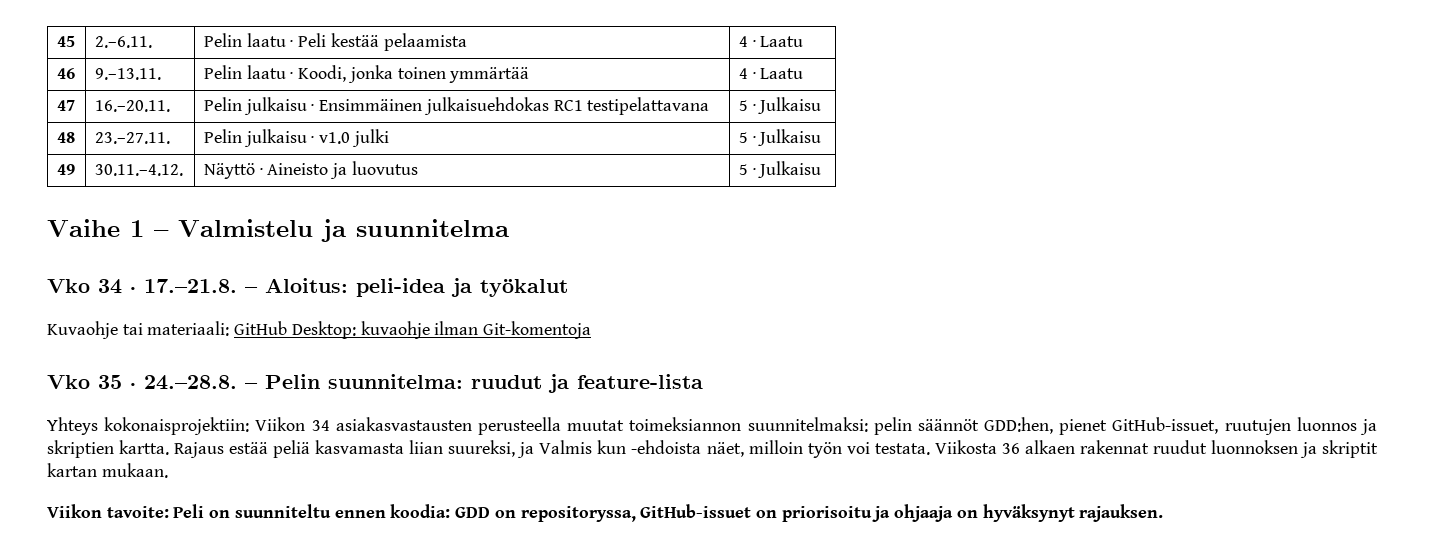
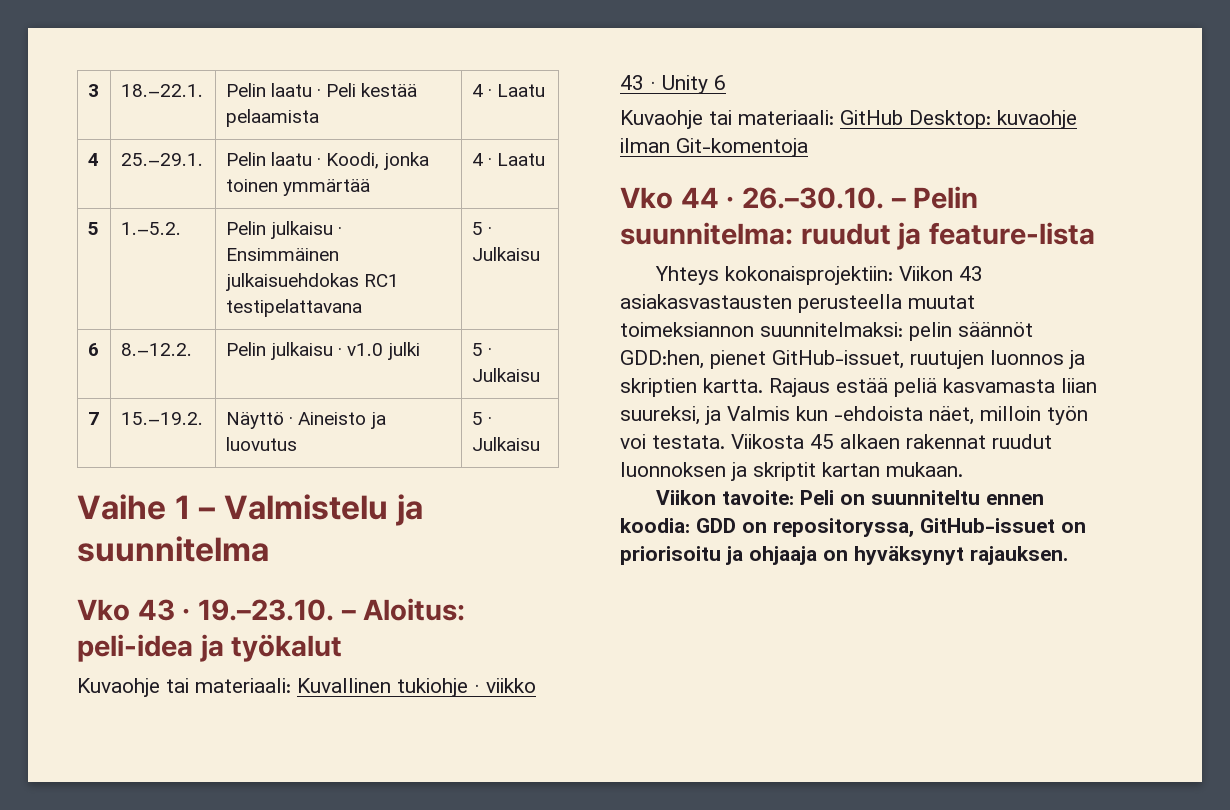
- 45 | 2.–6.11. | Pelin laatu · Peli kestää pelaamista | 4 · Laatu
+ 3 | 18.–22.1. | Pelin laatu · Peli kestää pelaamista | 4 · Laatu
- 46 | 9.–13.11. | Pelin laatu · Koodi, jonka toinen ymmärtää | 4 · Laatu
+ 4 | 25.–29.1. | Pelin laatu · Koodi, jonka toinen ymmärtää | 4 · Laatu
- 47 | 16.–20.11. | Pelin julkaisu · Ensimmäinen julkaisuehdokas RC1 testipelattavana | 5 · Julkaisu
+ 5 | 1.–5.2. | Pelin julkaisu · Ensimmäinen julkaisuehdokas RC1 testipelattavana | 5 · Julkaisu
- 48 | 23.–27.11. | Pelin julkaisu · v1.0 julki | 5 · Julkaisu
+ 6 | 8.–12.2. | Pelin julkaisu · v1.0 julki | 5 · Julkaisu
- 49 | 30.11.–4.12. | Näyttö · Aineisto ja luovutus | 5 · Julkaisu
+ 7 | 15.–19.2. | Näyttö · Aineisto ja luovutus | 5 · Julkaisu
- Vko 34 · 17.–21.8. – Aloitus: peli-idea ja työkalut
+ Vko 43 · 19.–23.10. – Aloitus: peli-idea ja työkalut
+ Kuvaohje tai materiaali: Kuvallinen tukiohje · viikko 43 · Unity 6
- Vko 35 · 24.–28.8. – Pelin suunnitelma: ruudut ja feature-lista
+ Vko 44 · 26.–30.10. – Pelin suunnitelma: ruudut ja feature-lista
- Yhteys kokonaisprojektiin: Viikon 34 asiakasvastausten perusteella muutat toimeksiannon suunnitelmaksi: pelin säännöt GDD:hen, pienet GitHub-issuet, ruutujen luonnos ja skriptien kartta.
+ Yhteys kokonaisprojektiin: Viikon 43 asiakasvastausten perusteella muutat toimeksiannon suunnitelmaksi: pelin säännöt GDD:hen, pienet GitHub-issuet, ruutujen luonnos ja skriptien kartta.
- Viikosta 36 alkaen rakennat ruudut luonnoksen ja skriptit kartan mukaan.
+ Viikosta 45 alkaen rakennat ruudut luonnoksen ja skriptit kartan mukaan.

